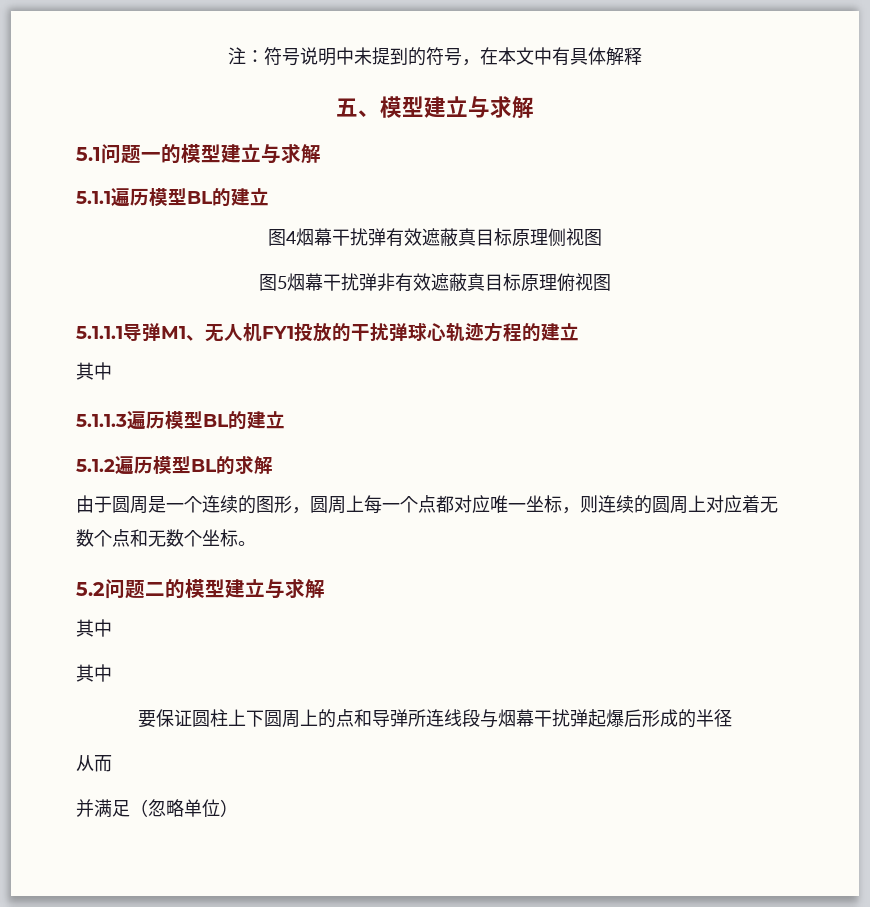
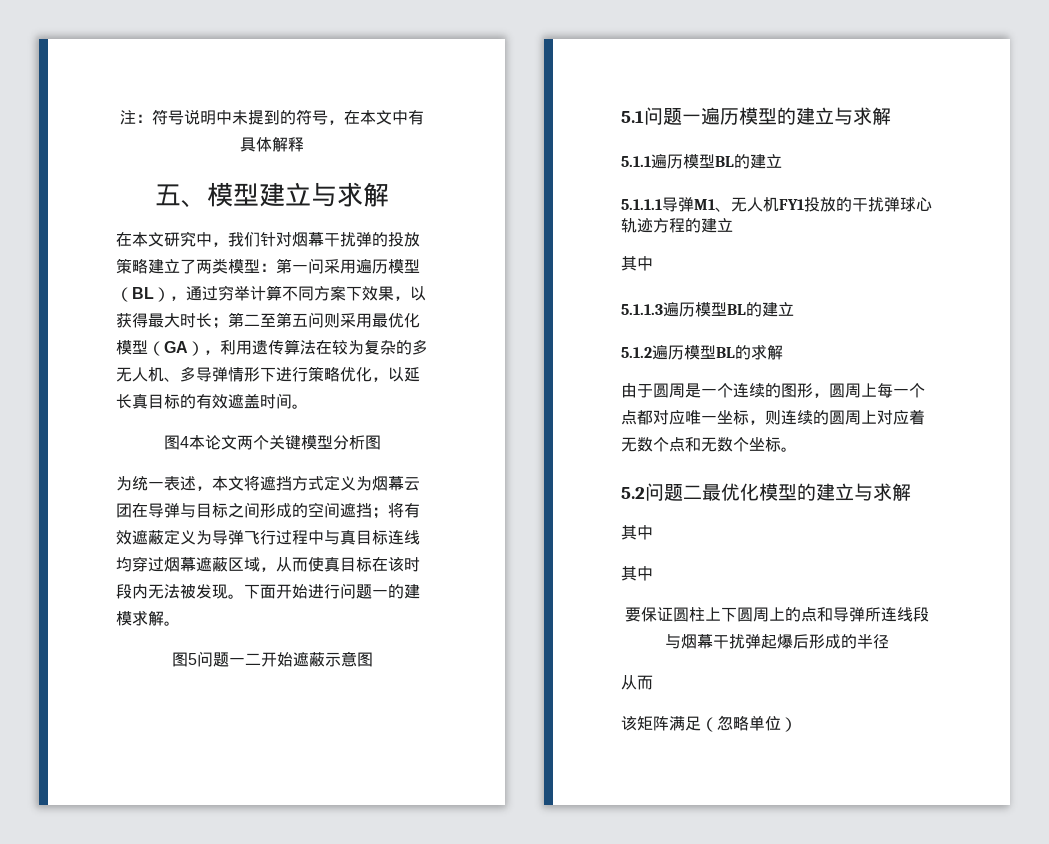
+ 在本文研究中，我们针对烟幕干扰弹的投放策略建立了两类模型：第一问采用遍历模型（BL），通过穷举计算不同方案下效果，以获得最大时长；第二至第五问则采用最优化模型（GA），利用遗传算法在较为复杂的多无人机、多导弹情形下进行策略优化，以延长真目标的有效遮盖时间。
+ 图4本论文两个关键模型分析图
+ 为统一表述，本文将遮挡方式定义为烟幕云团在导弹与目标之间形成的空间遮挡；将有效遮蔽定义为导弹飞行过程中与真目标连线均穿过烟幕遮蔽区域，从而使真目标在该时段内无法被发现。下面开始进行问题一的建模求解。
+ 图5问题一二开始遮蔽示意图
- 5.1问题一的模型建立与求解
+ 5.1问题一遍历模型的建立与求解
- 图4烟幕干扰弹有效遮蔽真目标原理侧视图
- 图5烟幕干扰弹非有效遮蔽真目标原理俯视图
- 5.2问题二的模型建立与求解
+ 5.2问题二最优化模型的建立与求解
- 并满足（忽略单位）
+ 该矩阵满足（忽略单位）

